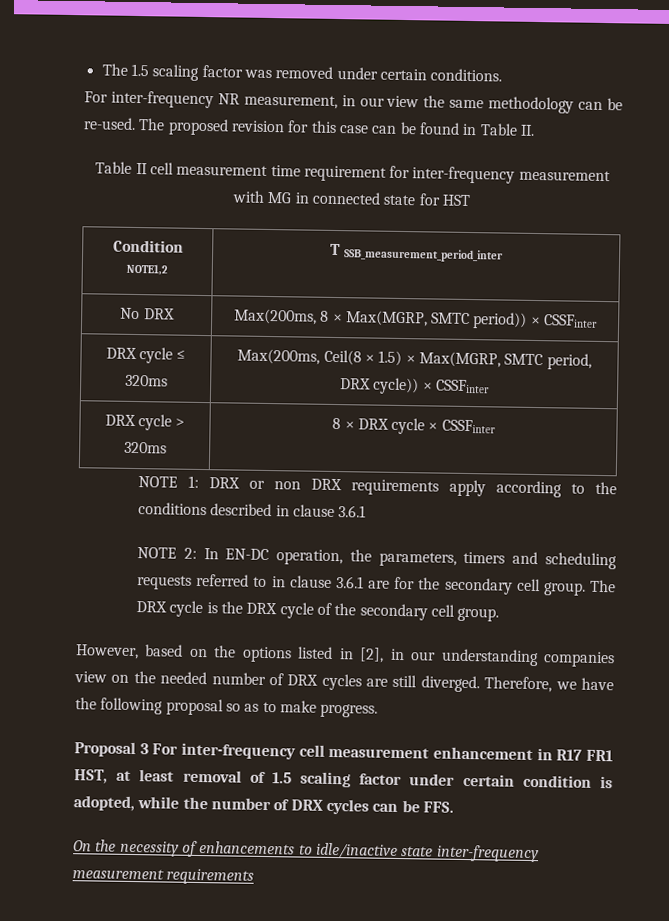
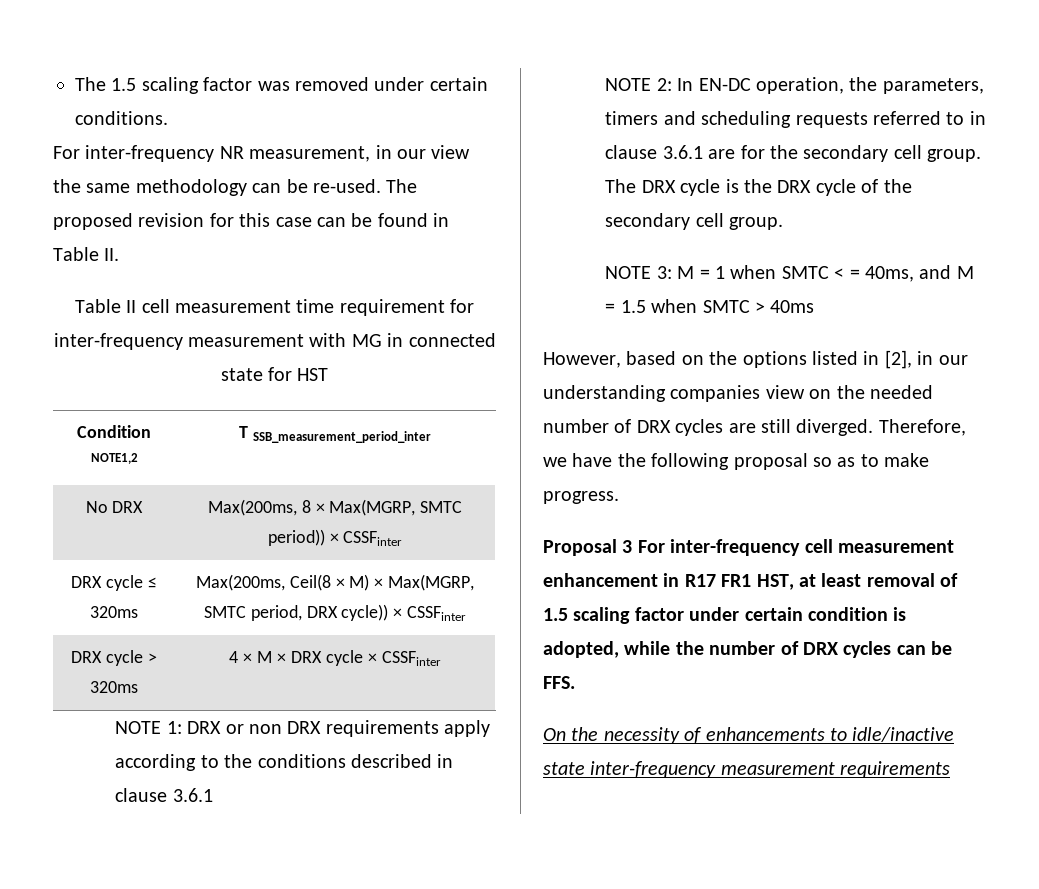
- DRX cycle ≤ 320ms | Max(200ms, Ceil(8 × 1.5) × Max(MGRP, SMTC period, DRX cycle)) × CSSFinter
+ DRX cycle ≤ 320ms | Max(200ms, Ceil(8 × M) × Max(MGRP, SMTC period, DRX cycle)) × CSSFinter
- DRX cycle > 320ms | 8 × DRX cycle × CSSFinter
+ DRX cycle > 320ms | 4 × M × DRX cycle × CSSFinter
+ NOTE 3: M = 1 when SMTC < = 40ms, and M = 1.5 when SMTC > 40ms

